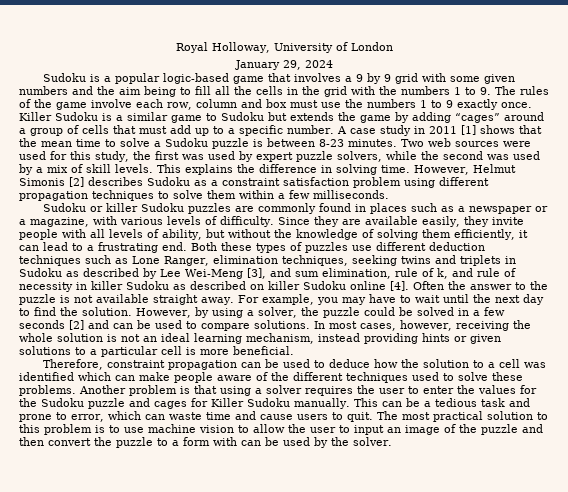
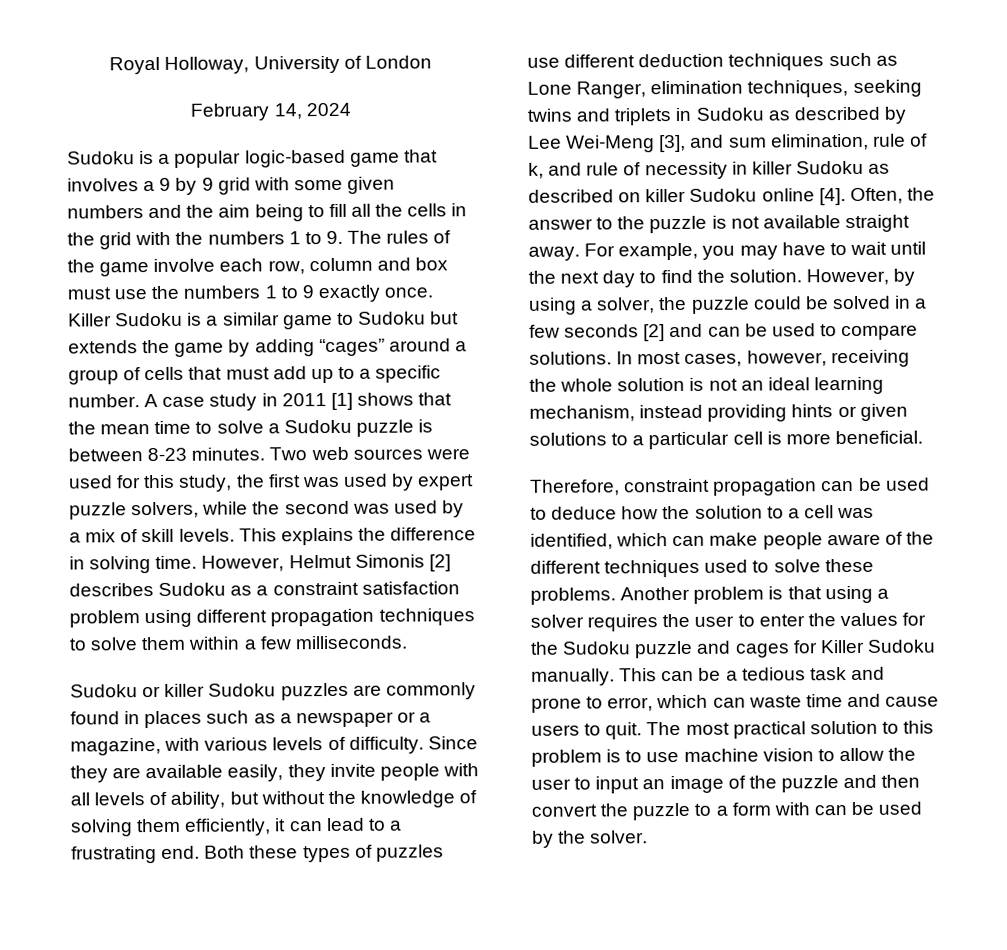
- January 29, 2024
+ February 14, 2024
- Often the answer to the puzzle is not available straight away.
+ Often, the answer to the puzzle is not available straight away.
- Therefore, constraint propagation can be used to deduce how the solution to a cell was identified which can make people aware of the different techniques used to solve these problems.
+ Therefore, constraint propagation can be used to deduce how the solution to a cell was identified, which can make people aware of the different techniques used to solve these problems.

